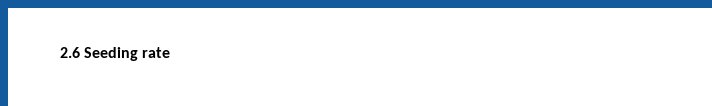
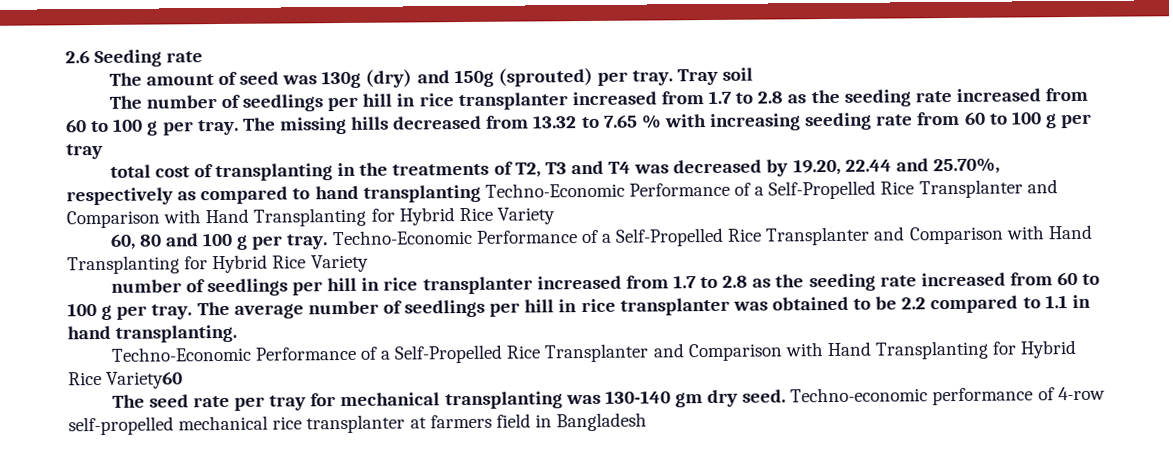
+ The amount of seed was 130g (dry) and 150g (sprouted) per tray. Tray soil
+ The number of seedlings per hill in rice transplanter increased from 1.7 to 2.8 as the seeding rate increased from 60 to 100 g per tray. The missing hills decreased from 13.32 to 7.65 % with increasing seeding rate from 60 to 100 g per tray
+ total cost of transplanting in the treatments of T2, T3 and T4 was decreased by 19.20, 22.44 and 25.70%, respectively as compared to hand transplanting Techno-Economic Performance of a Self-Propelled Rice Transplanter and Comparison with Hand Transplanting for Hybrid Rice Variety
+ 60, 80 and 100 g per tray. Techno-Economic Performance of a Self-Propelled Rice Transplanter and Comparison with Hand Transplanting for Hybrid Rice Variety
+ number of seedlings per hill in rice transplanter increased from 1.7 to 2.8 as the seeding rate increased from 60 to 100 g per tray. The average number of seedlings per hill in rice transplanter was obtained to be 2.2 compared to 1.1 in hand transplanting.
+ Techno-Economic Performance of a Self-Propelled Rice Transplanter and Comparison with Hand Transplanting for Hybrid Rice Variety60
+ The seed rate per tray for mechanical transplanting was 130-140 gm dry seed. Techno-economic performance of 4-row self-propelled mechanical rice transplanter at farmers field in Bangladesh

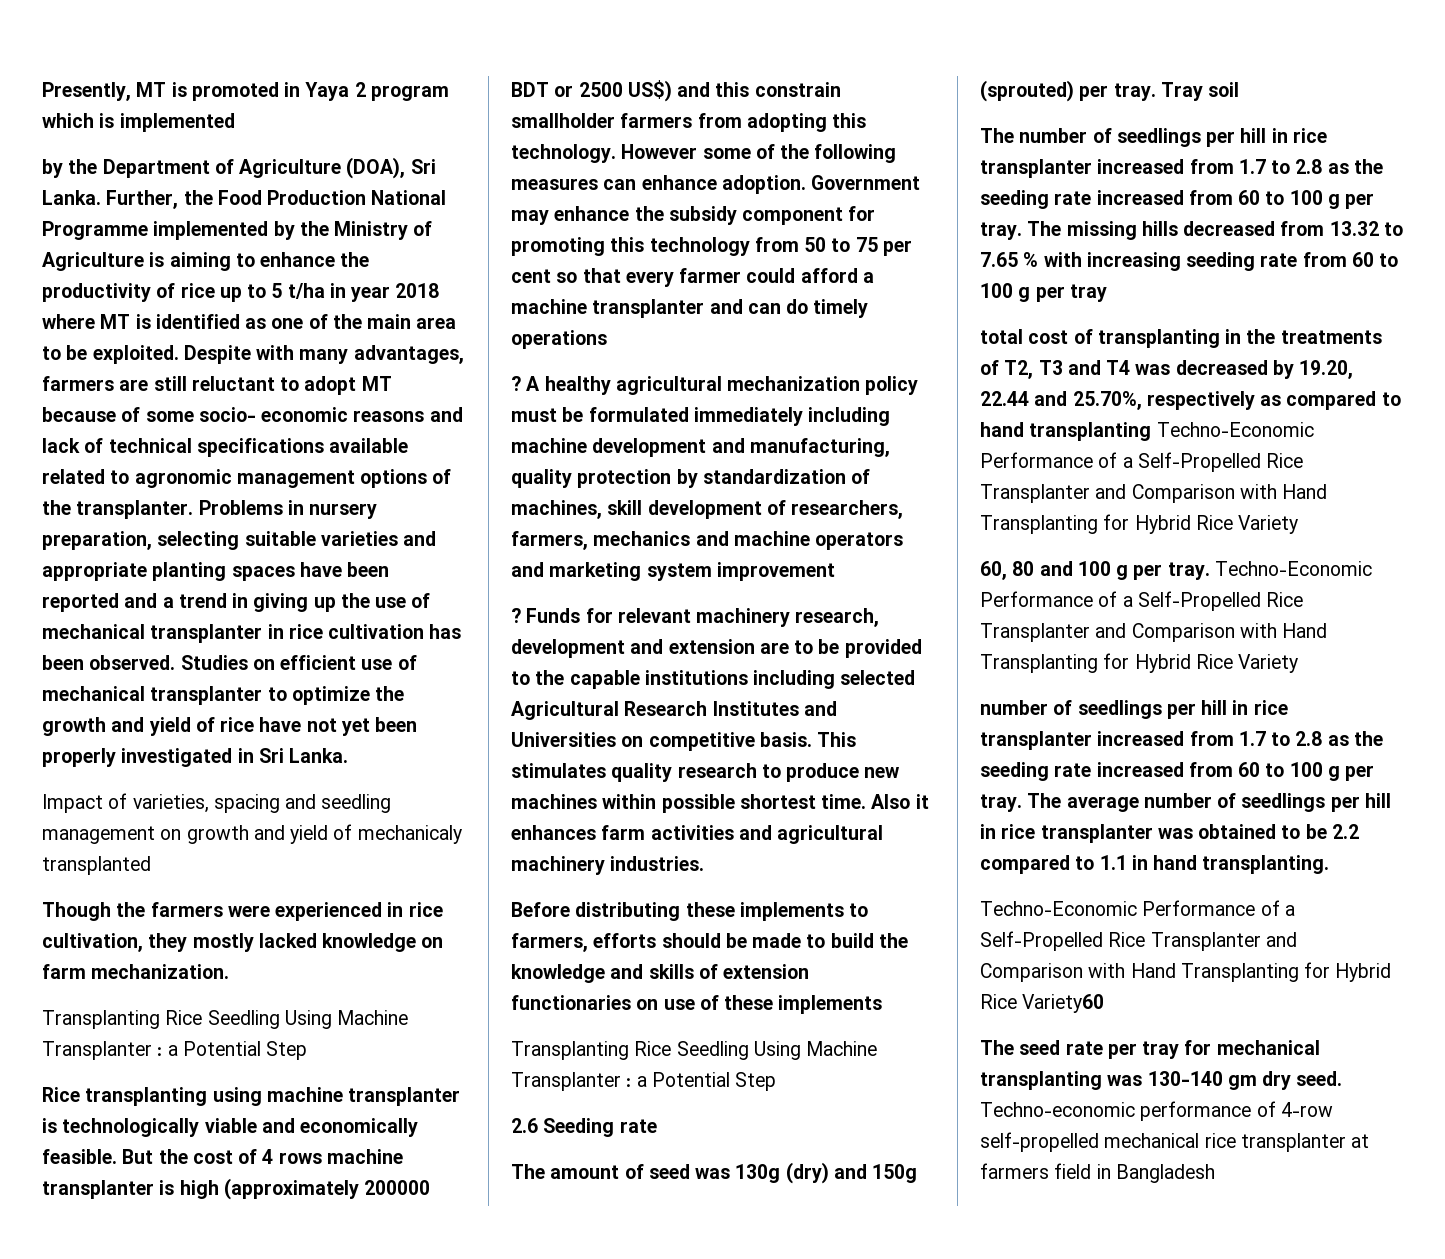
+ Presently, MT is promoted in Yaya 2 program which is implemented
+ by the Department of Agriculture (DOA), Sri Lanka. Further, the Food Production National Programme implemented by the Ministry of Agriculture is aiming to enhance the productivity of rice up to 5 t/ha in year 2018 where MT is identified as one of the main area to be exploited. Despite with many advantages, farmers are still reluctant to adopt MT because of some socio- economic reasons and lack of technical specifications available related to agronomic management options of the transplanter. Problems in nursery preparation, selecting suitable varieties and appropriate planting spaces have been reported and a trend in giving up the use of mechanical transplanter in rice cultivation has been observed. Studies on efficient use of mechanical transplanter to optimize the growth and yield of rice have not yet been properly investigated in Sri Lanka.
+ Impact of varieties, spacing and seedling management on growth and yield of mechanicaly transplanted
+ Though the farmers were experienced in rice cultivation, they mostly lacked knowledge on farm mechanization.
+ Transplanting Rice Seedling Using Machine Transplanter : a Potential Step
+ Rice transplanting using machine transplanter is technologically viable and economically feasible. But the cost of 4 rows machine transplanter is high (approximately 200000 BDT or 2500 US$) and this constrain smallholder farmers from adopting this technology. However some of the following measures can enhance adoption. Government may enhance the subsidy component for promoting this technology from 50 to 75 per cent so that every farmer could afford a machine transplanter and can do timely operations
+ ? A healthy agricultural mechanization policy must be formulated immediately including machine development and manufacturing, quality protection by standardization of machines, skill development of researchers, farmers, mechanics and machine operators and marketing system improvement
+ ? Funds for relevant machinery research, development and extension are to be provided to the capable institutions including selected Agricultural Research Institutes and Universities on competitive basis. This stimulates quality research to produce new machines within possible shortest time. Also it enhances farm activities and agricultural machinery industries.
+ Before distributing these implements to farmers, efforts should be made to build the knowledge and skills of extension functionaries on use of these implements
+ Transplanting Rice Seedling Using Machine Transplanter : a Potential Step

